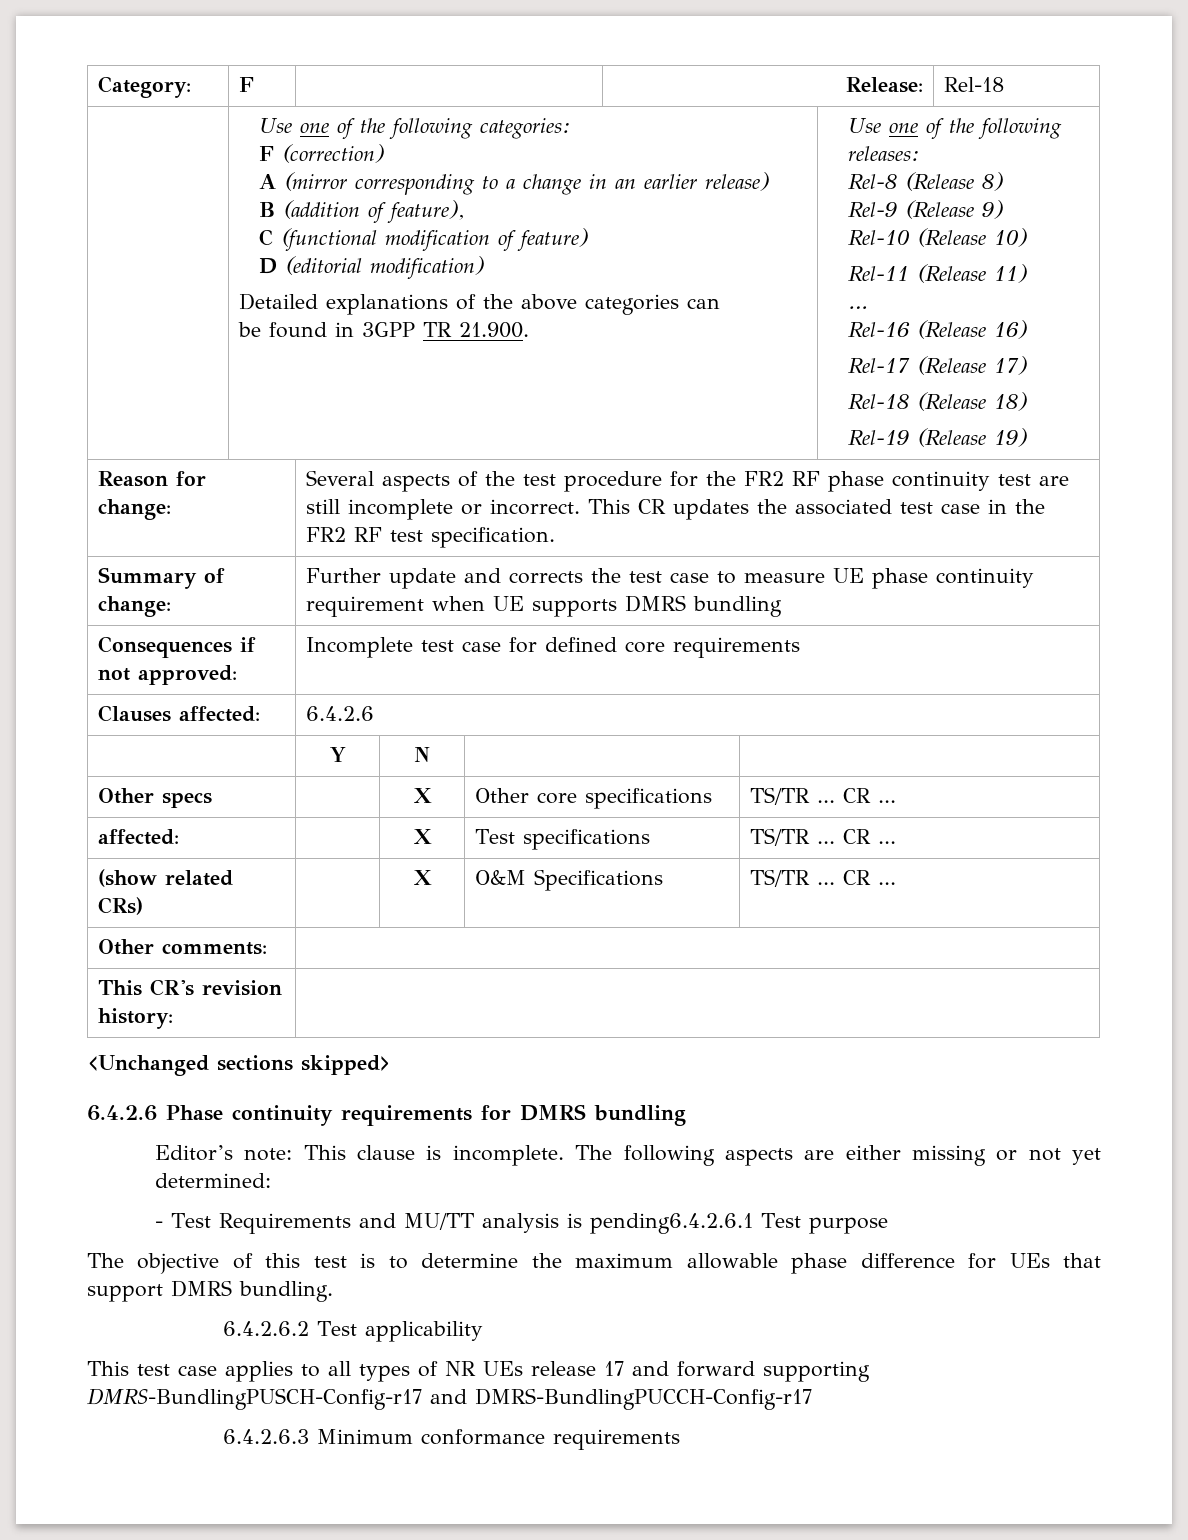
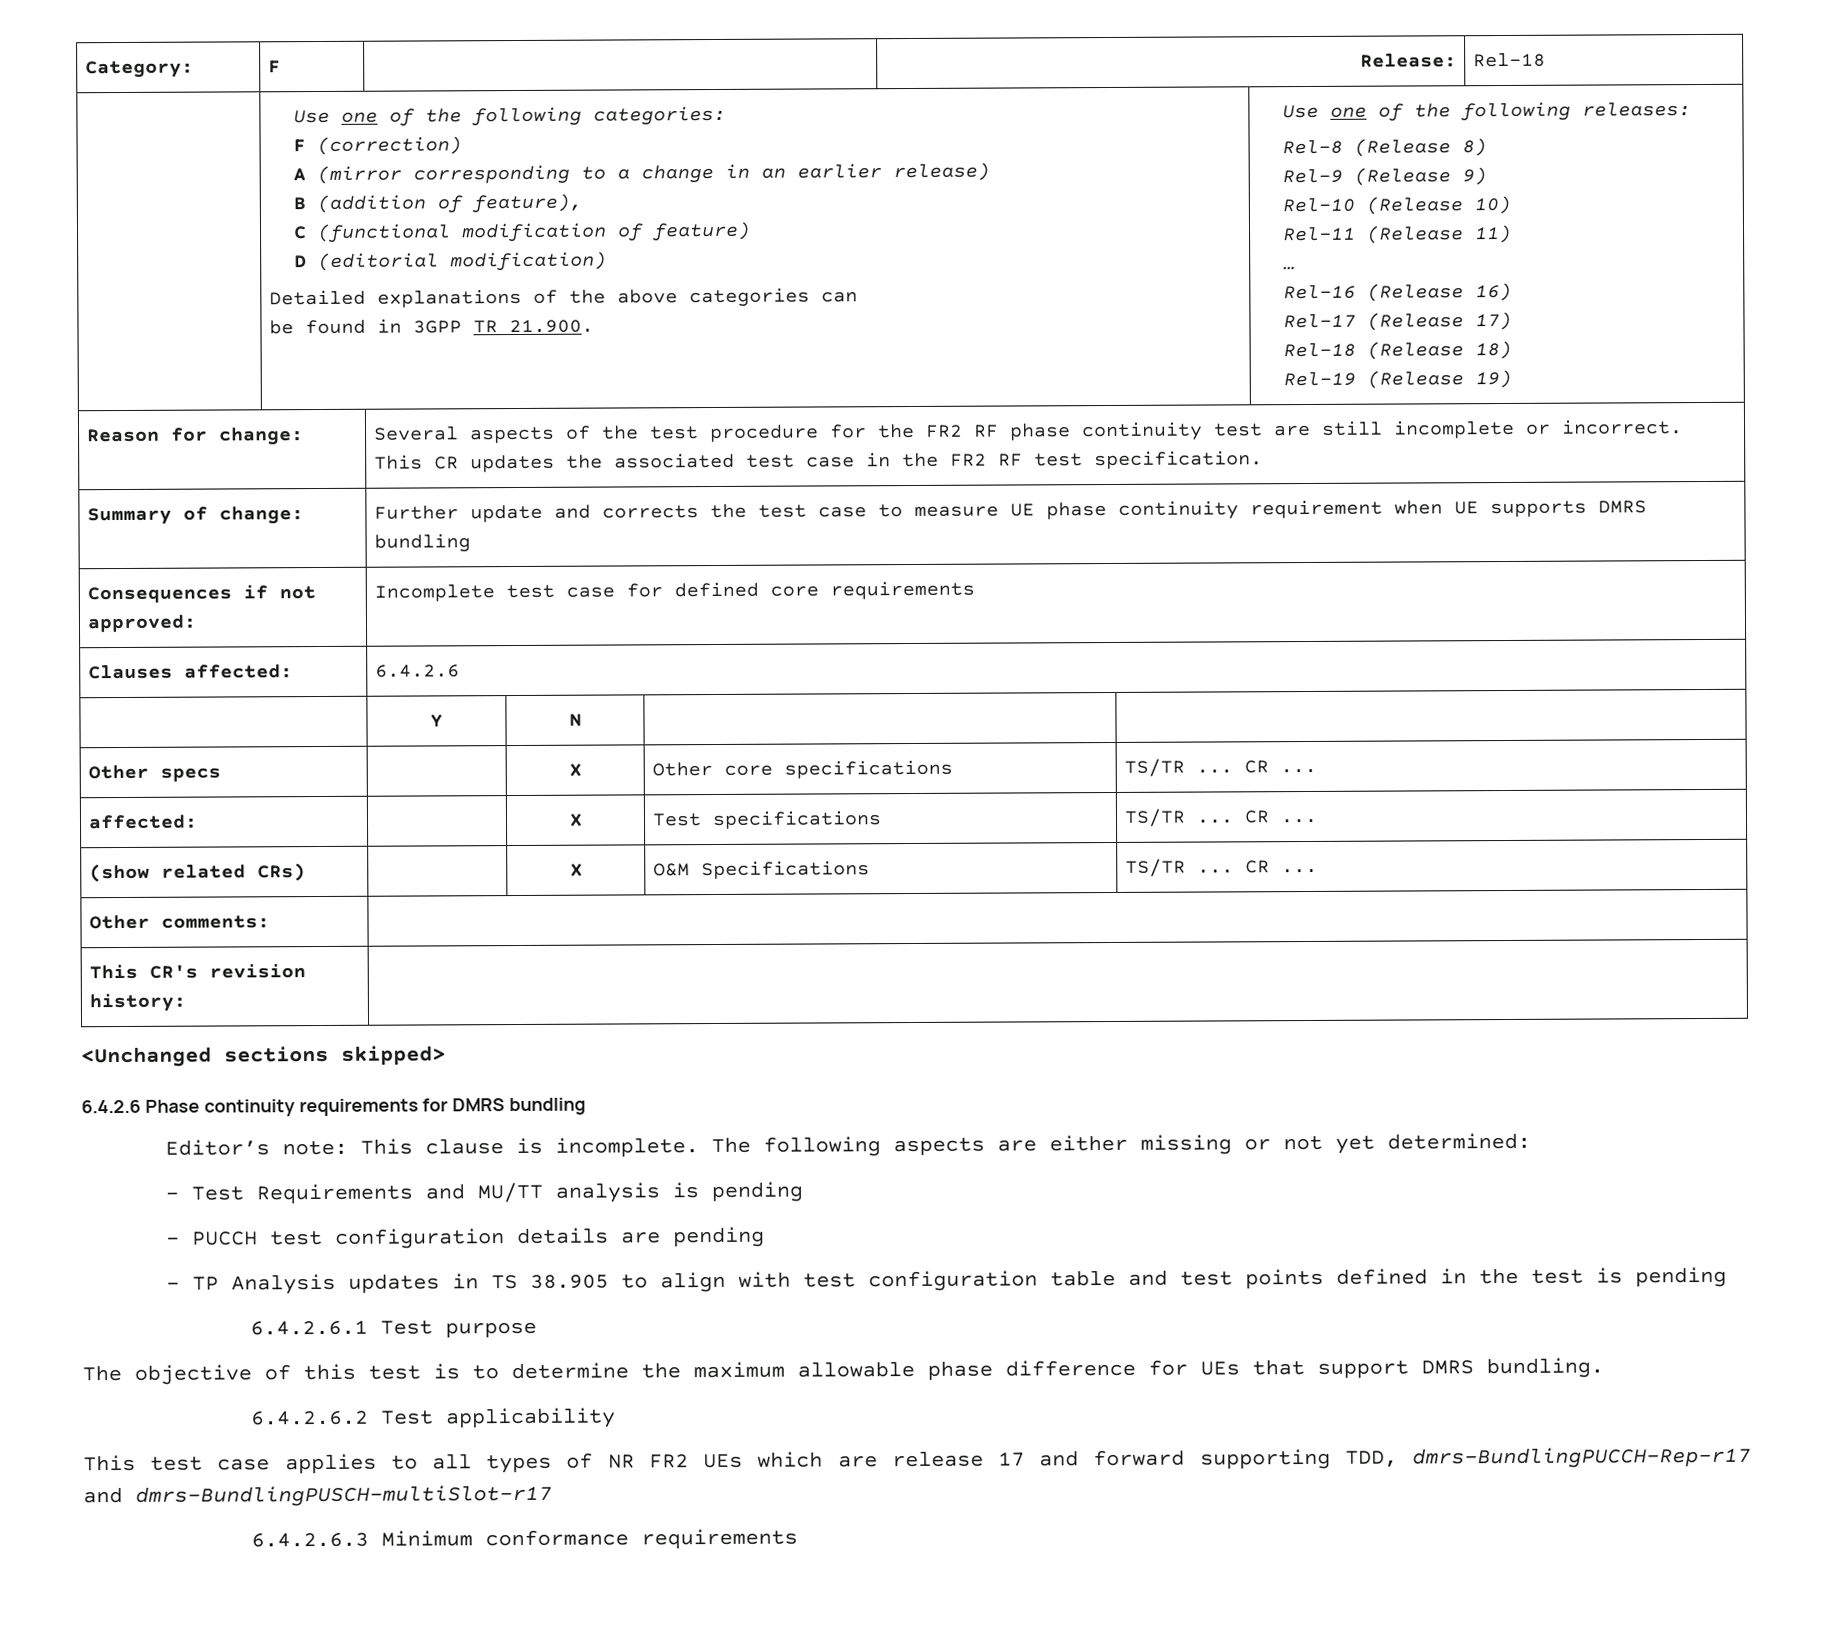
- - Test Requirements and MU/TT analysis is pending6.4.2.6.1 Test purpose
+ - Test Requirements and MU/TT analysis is pending
+ - PUCCH test configuration details are pending
+ - TP Analysis updates in TS 38.905 to align with test configuration table and test points defined in the test is pending
+ 6.4.2.6.1 Test purpose
- This test case applies to all types of NR UEs release 17 and forward supporting DMRS-BundlingPUSCH-Config-r17 and DMRS-BundlingPUCCH-Config-r17
+ This test case applies to all types of NR FR2 UEs which are release 17 and forward supporting TDD, dmrs-BundlingPUCCH-Rep-r17 and dmrs-BundlingPUSCH-multiSlot-r17

